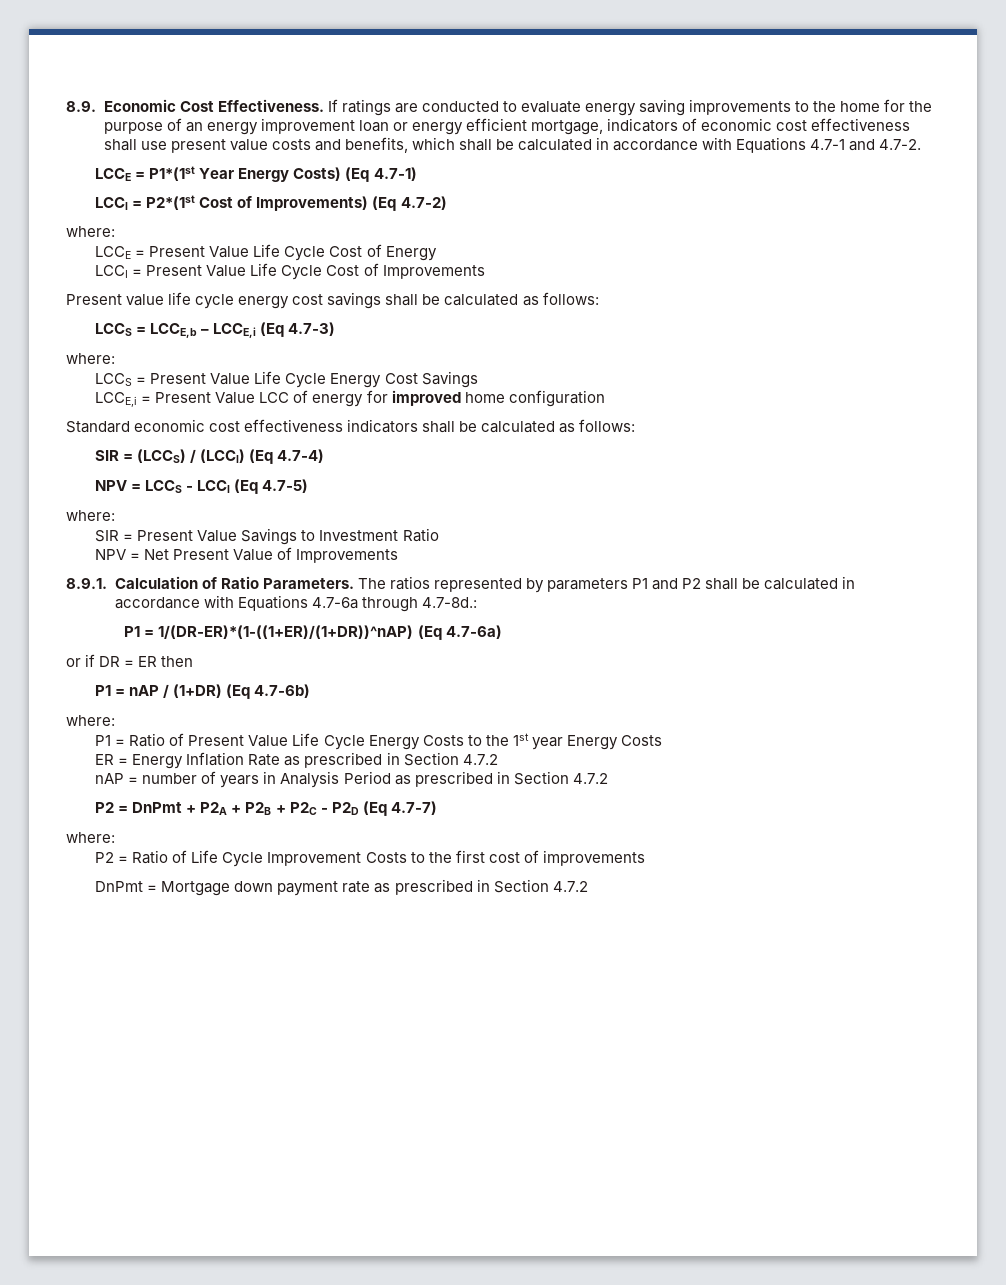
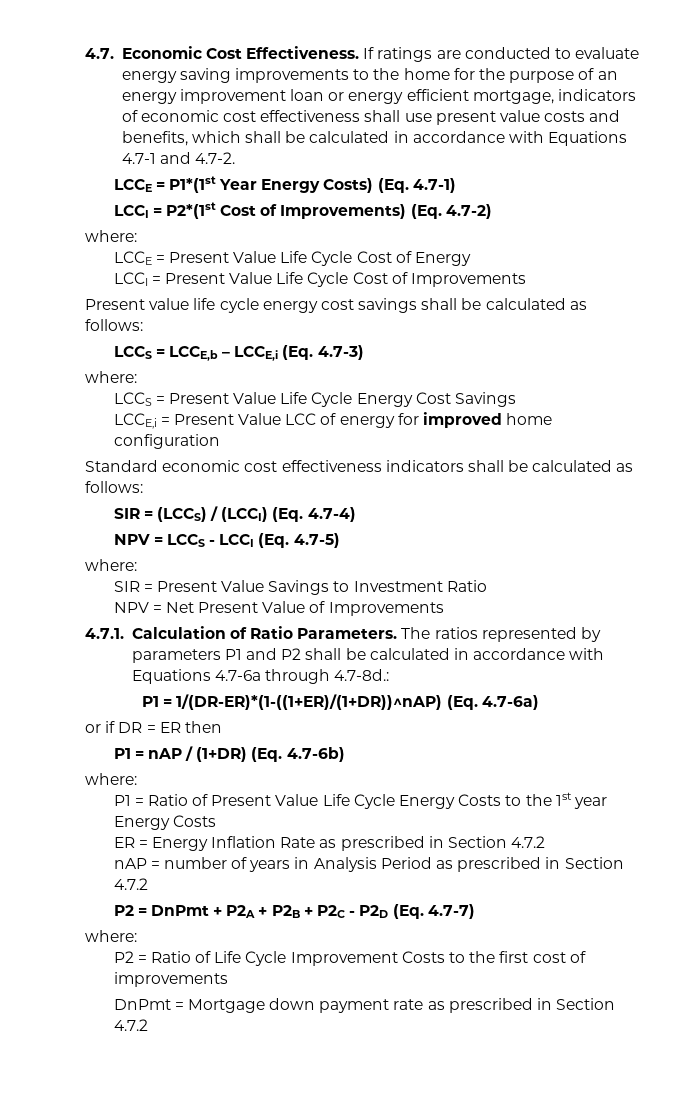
- 8.9. Economic Cost Effectiveness.
+ 4.7. Economic Cost Effectiveness.
- LCCE = P1*(1st Year Energy Costs) (Eq 4.7-1)
+ LCCE = P1*(1st Year Energy Costs) (Eq. 4.7-1)
- LCCI = P2*(1st Cost of Improvements) (Eq 4.7-2)
+ LCCI = P2*(1st Cost of Improvements) (Eq. 4.7-2)
- LCCS = LCCE,b – LCCE,i (Eq 4.7-3)
+ LCCS = LCCE,b – LCCE,i (Eq. 4.7-3)
- SIR = (LCCS) / (LCCI) (Eq 4.7-4)
+ SIR = (LCCS) / (LCCI) (Eq. 4.7-4)
- NPV = LCCS - LCCI (Eq 4.7-5)
+ NPV = LCCS - LCCI (Eq. 4.7-5)
- 8.9.1. Calculation of Ratio Parameters.
+ 4.7.1. Calculation of Ratio Parameters.
- P1 = 1/(DR-ER)*(1-((1+ER)/(1+DR))^nAP) (Eq 4.7-6a)
+ P1 = 1/(DR-ER)*(1-((1+ER)/(1+DR))^nAP) (Eq. 4.7-6a)
- P1 = nAP / (1+DR) (Eq 4.7-6b)
+ P1 = nAP / (1+DR) (Eq. 4.7-6b)
- P2 = DnPmt + P2A + P2B + P2C - P2D (Eq 4.7-7)
+ P2 = DnPmt + P2A + P2B + P2C - P2D (Eq. 4.7-7)

